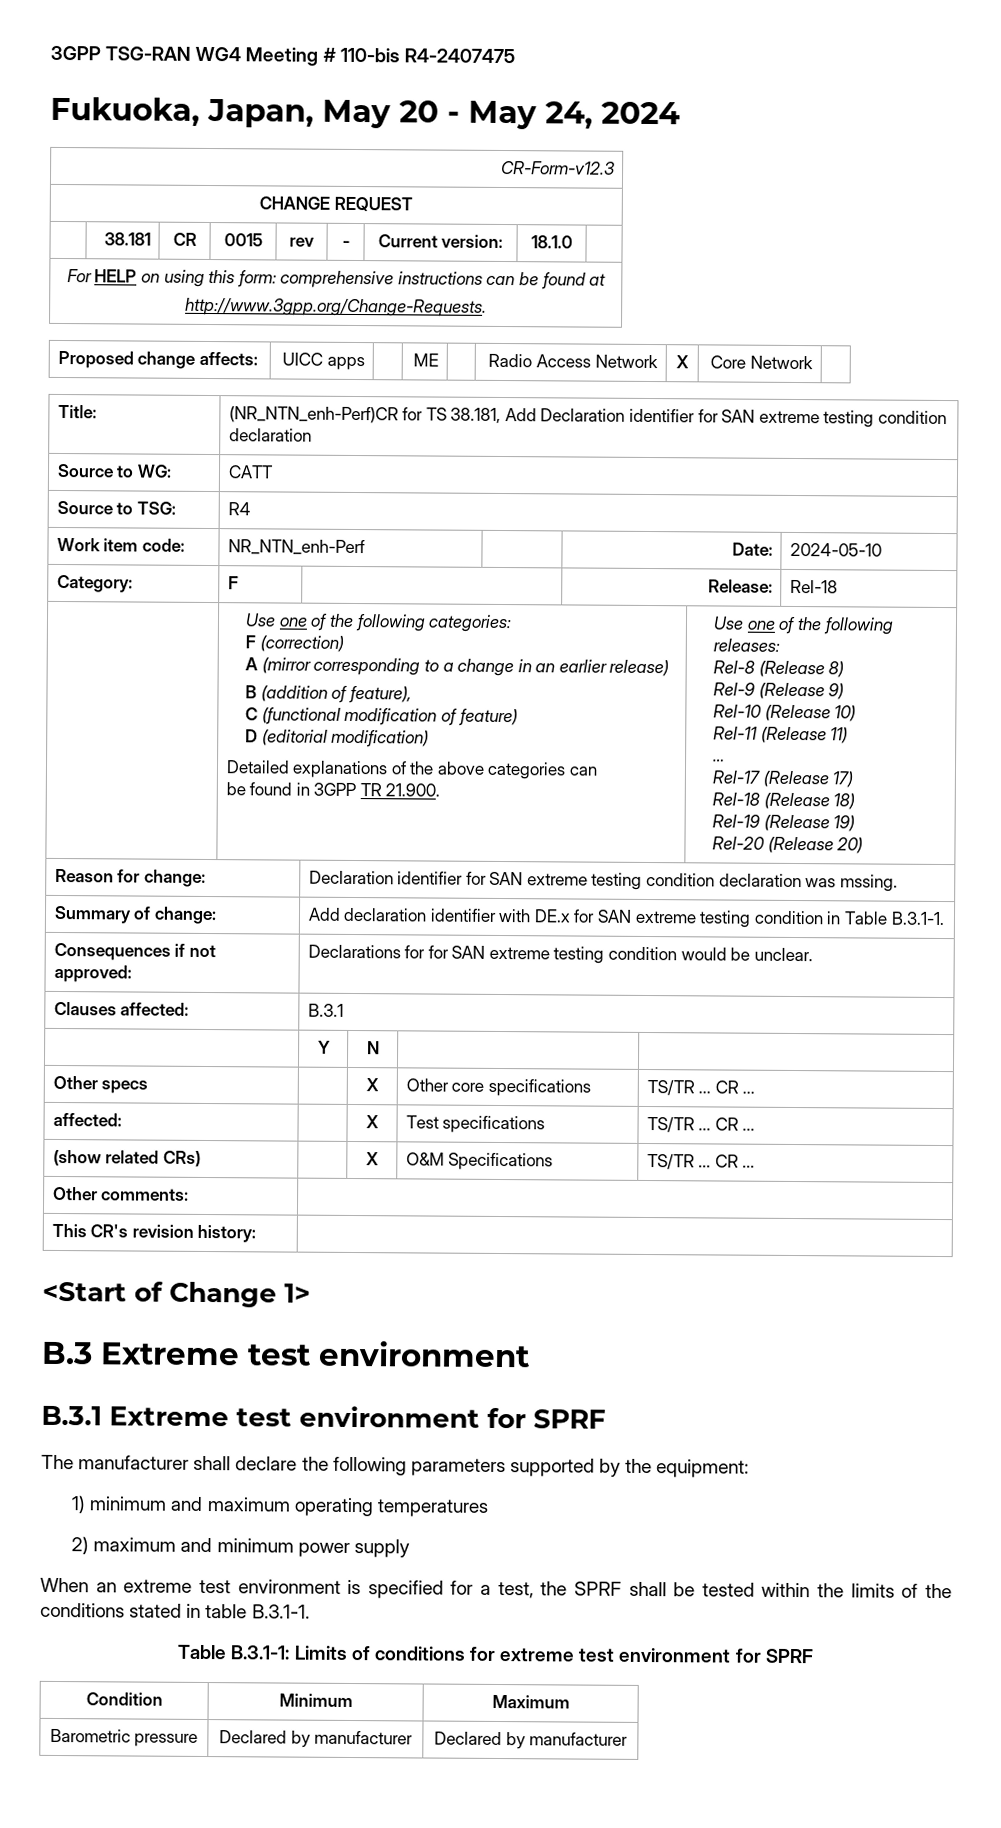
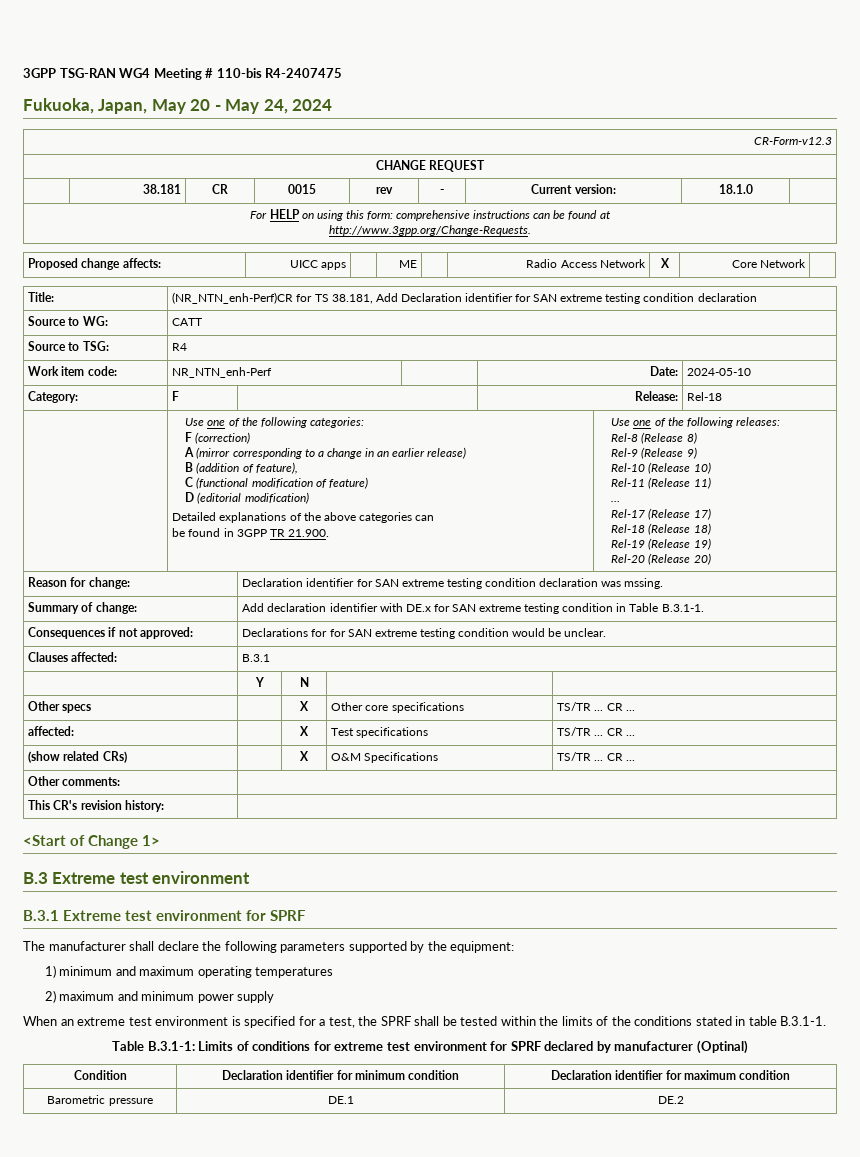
- Table B.3.1-1: Limits of conditions for extreme test environment for SPRF
- Condition | Minimum | Maximum
- Barometric pressure | Declared by manufacturer | Declared by manufacturer
+ Table B.3.1-1: Limits of conditions for extreme test environment for SPRF declared by manufacturer (Optinal)
+ Condition | Declaration identifier for minimum condition | Declaration identifier for maximum condition
+ Barometric pressure | DE.1 | DE.2

